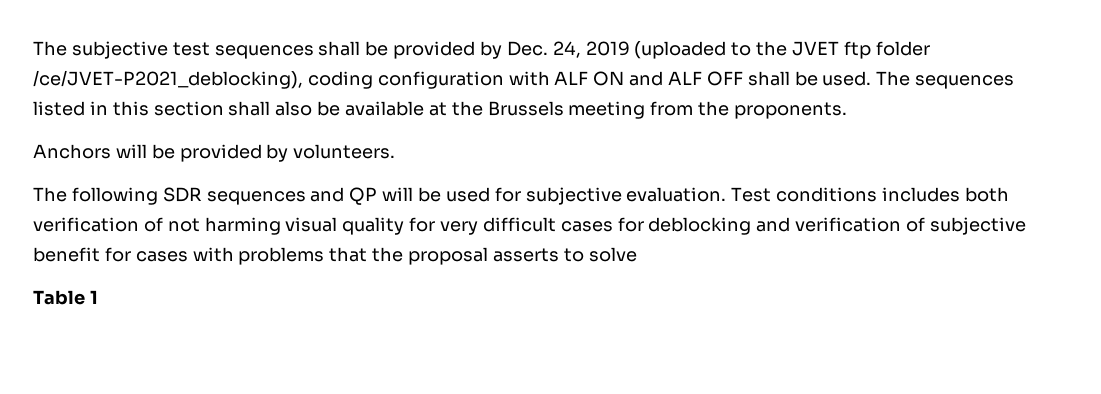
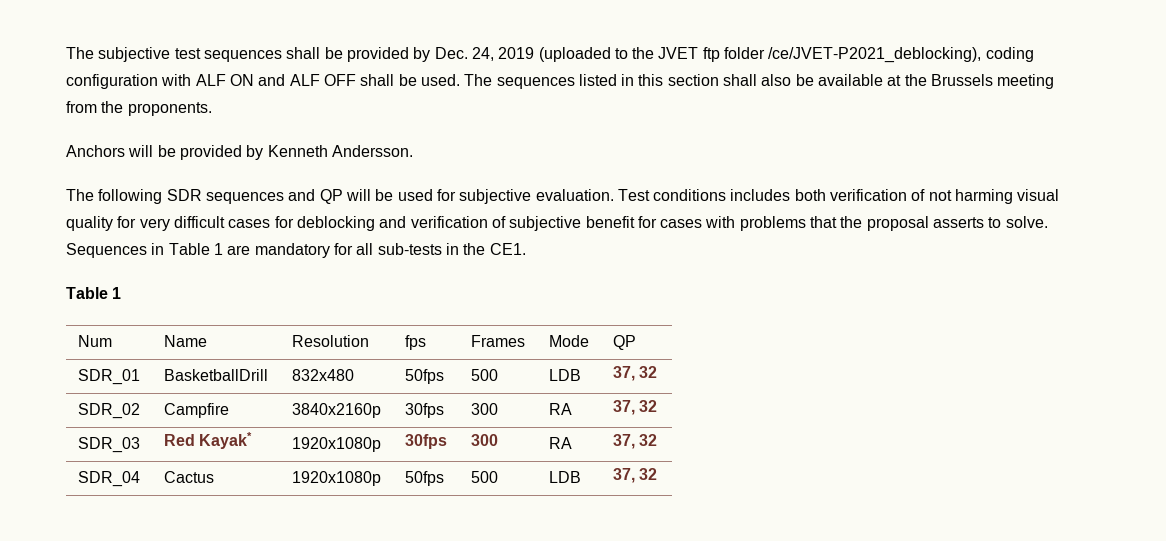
- Anchors will be provided by volunteers.
+ Anchors will be provided by Kenneth Andersson.
- Test conditions includes both verification of not harming visual quality for very difficult cases for deblocking and verification of subjective benefit for cases with problems that the proposal asserts to solve
+ Test conditions includes both verification of not harming visual quality for very difficult cases for deblocking and verification of subjective benefit for cases with problems that the proposal asserts to solve. Sequences in Table 1 are mandatory for all sub-tests in the CE1.
  Table 1
+ Num | Name | Resolution | fps | Frames | Mode | QP
+ SDR_01 | BasketballDrill | 832x480 | 50fps | 500 | LDB | 37, 32
+ SDR_02 | Campfire | 3840x2160p | 30fps | 300 | RA | 37, 32
+ SDR_03 | Red Kayak* | 1920x1080p | 30fps | 300 | RA | 37, 32
+ SDR_04 | Cactus | 1920x1080p | 50fps | 500 | LDB | 37, 32

